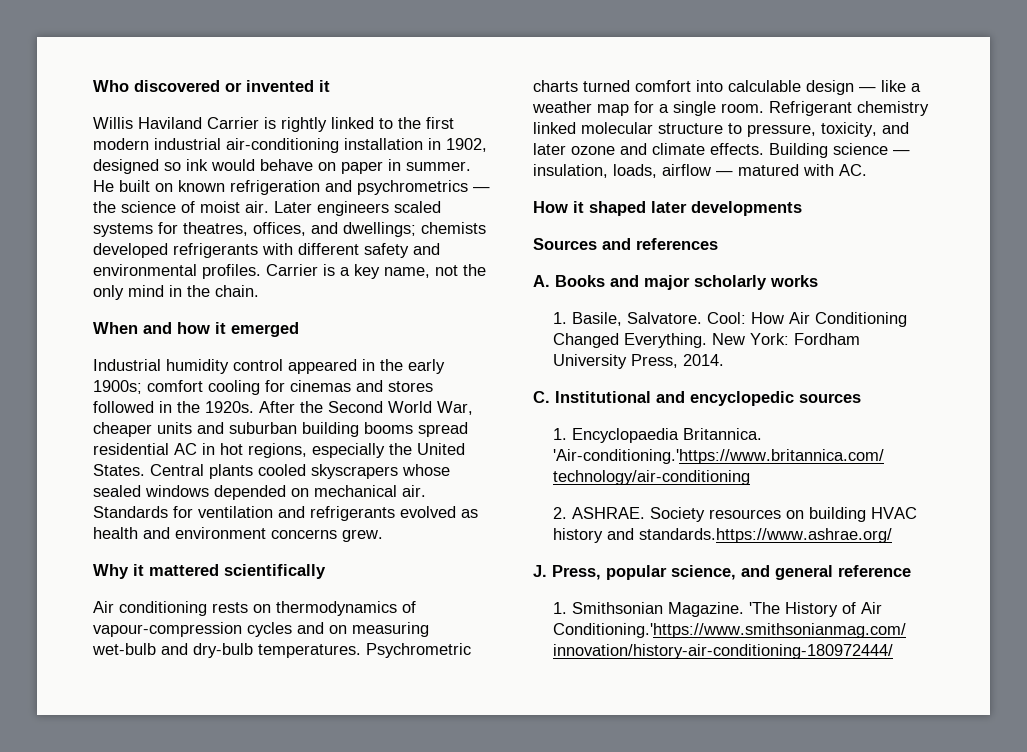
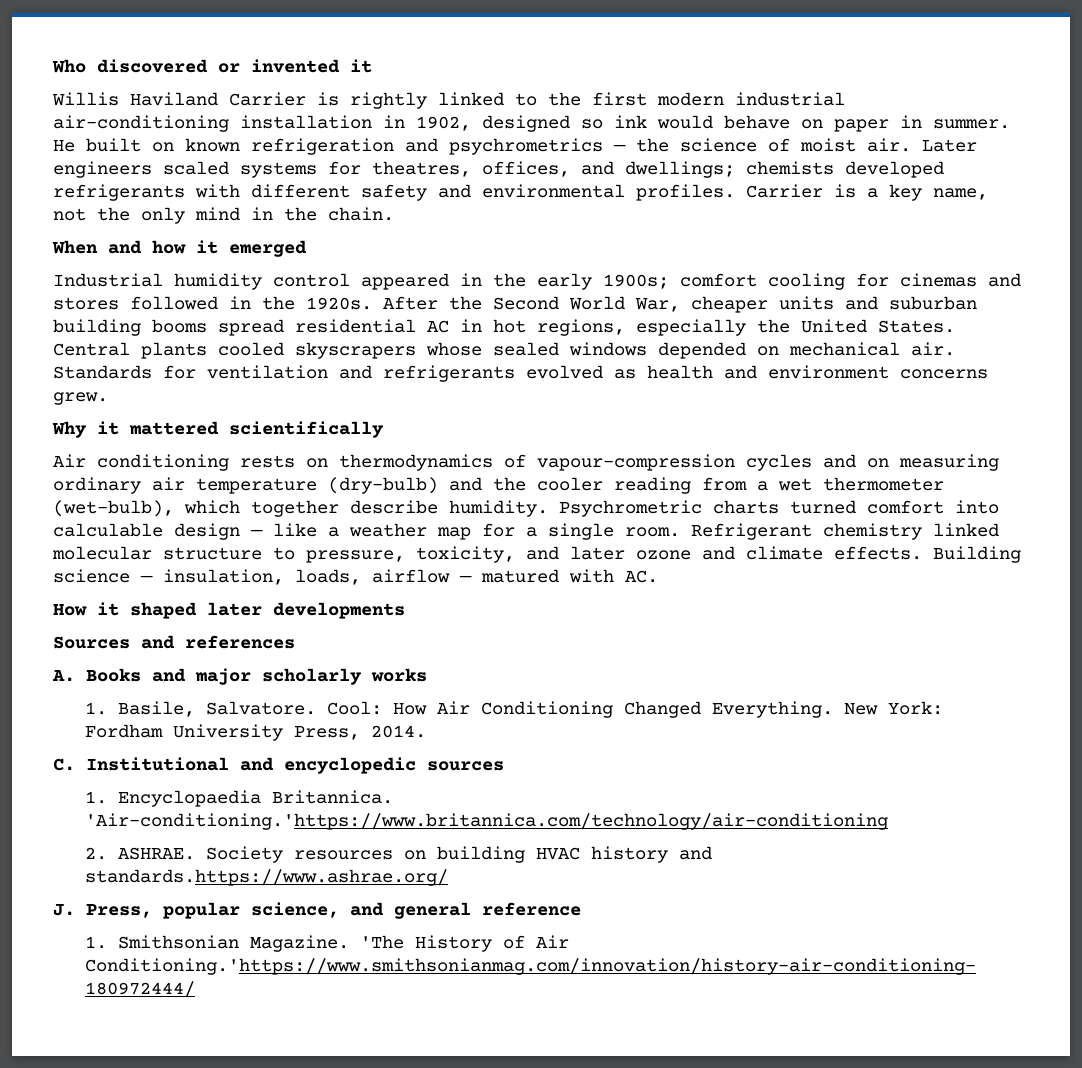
- Air conditioning rests on thermodynamics of vapour-compression cycles and on measuring wet-bulb and dry-bulb temperatures.
+ Air conditioning rests on thermodynamics of vapour-compression cycles and on measuring ordinary air temperature (dry-bulb) and the cooler reading from a wet thermometer (wet-bulb), which together describe humidity.

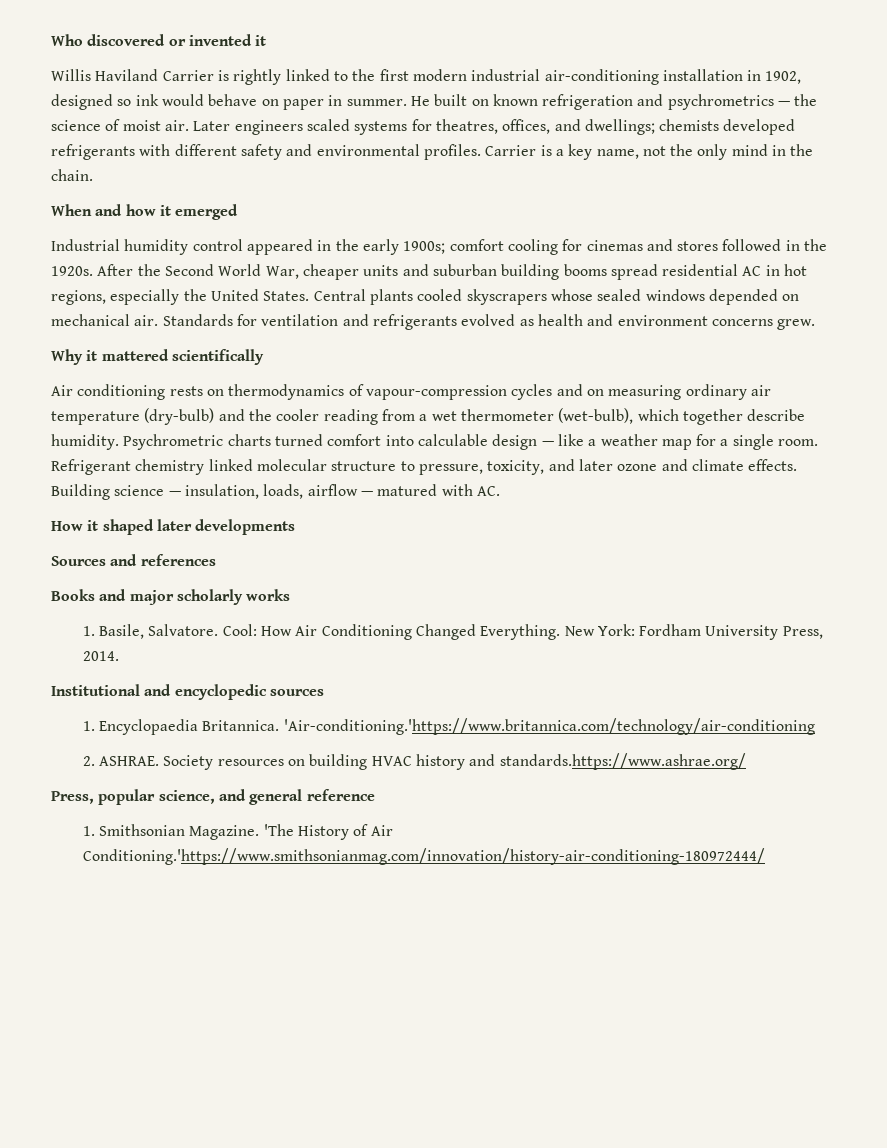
- A. Books and major scholarly works
+ Books and major scholarly works
- C. Institutional and encyclopedic sources
+ Institutional and encyclopedic sources
- J. Press, popular science, and general reference
+ Press, popular science, and general reference

